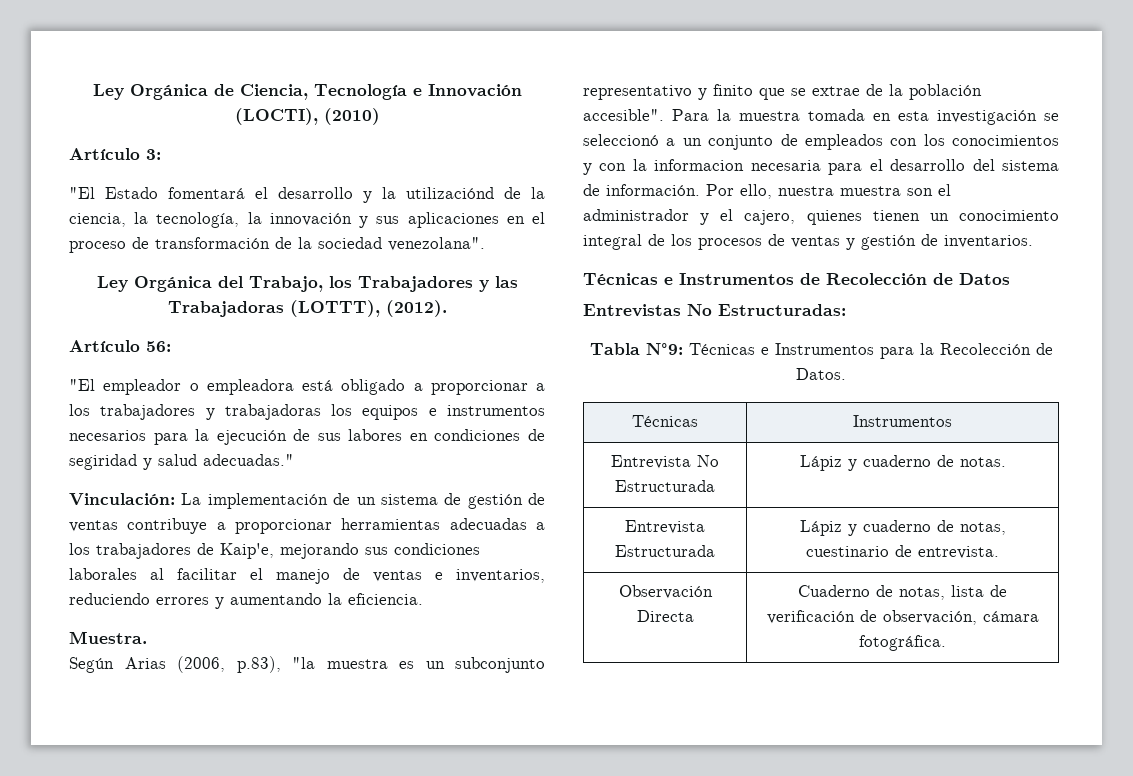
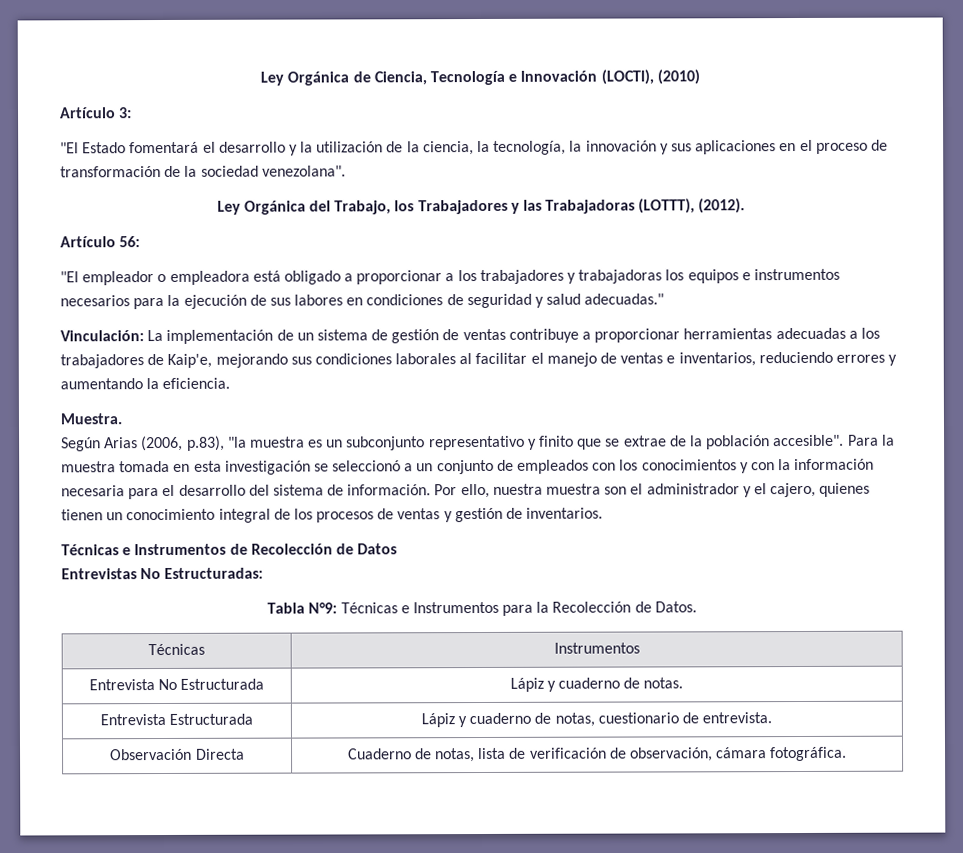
- "El Estado fomentará el desarrollo y la utilizaciónd de la ciencia, la tecnología, la innovación y sus aplicaciones en el proceso de transformación de la sociedad venezolana".
+ "El Estado fomentará el desarrollo y la utilización de la ciencia, la tecnología, la innovación y sus aplicaciones en el proceso de transformación de la sociedad venezolana".
- "El empleador o empleadora está obligado a proporcionar a los trabajadores y trabajadoras los equipos e instrumentos necesarios para la ejecución de sus labores en condiciones de segiridad y salud adecuadas."
+ "El empleador o empleadora está obligado a proporcionar a los trabajadores y trabajadoras los equipos e instrumentos necesarios para la ejecución de sus labores en condiciones de seguridad y salud adecuadas."
- Para la muestra tomada en esta investigación se seleccionó a un conjunto de empleados con los conocimientos y con la informacion necesaria para el desarrollo del sistema de información.
+ Para la muestra tomada en esta investigación se seleccionó a un conjunto de empleados con los conocimientos y con la información necesaria para el desarrollo del sistema de información.
- Entrevista Estructurada | Lápiz y cuaderno de notas, cuestinario de entrevista.
+ Entrevista Estructurada | Lápiz y cuaderno de notas, cuestionario de entrevista.

